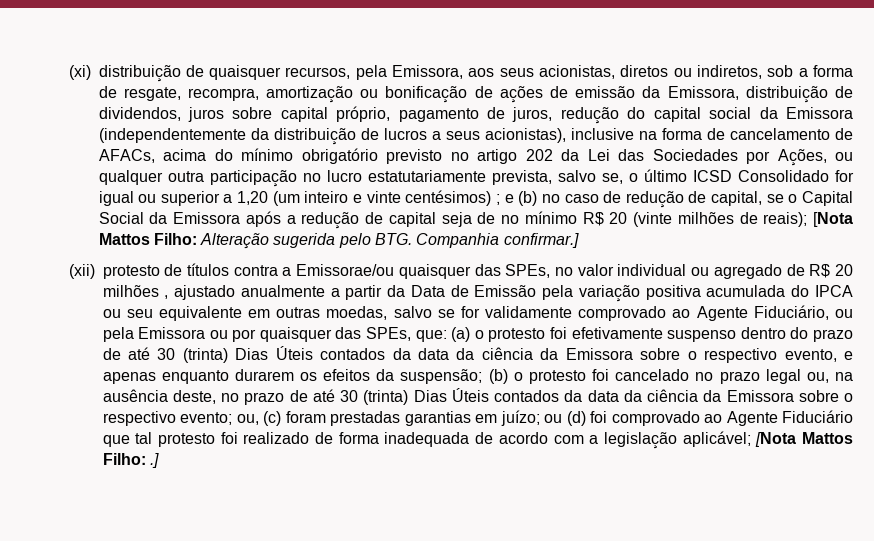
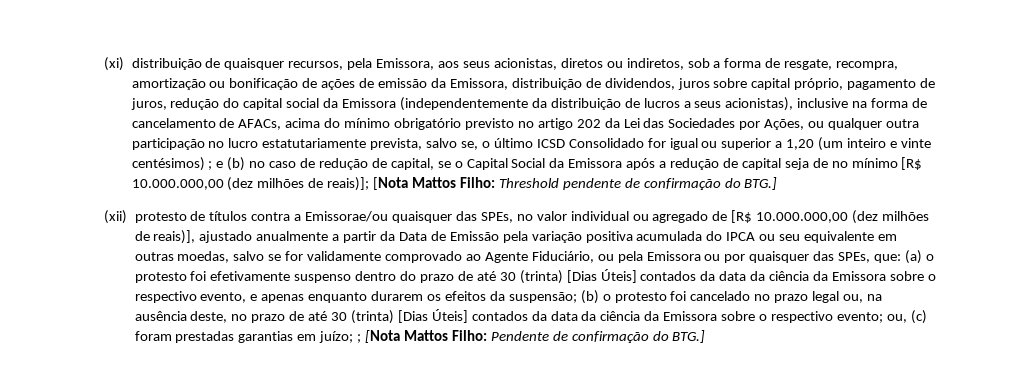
- e (b) no caso de redução de capital, se o Capital Social da Emissora após a redução de capital seja de no mínimo R$ 20 (vinte milhões de reais); [Nota Mattos Filho: Alteração sugerida pelo BTG. Companhia confirmar.]
+ e (b) no caso de redução de capital, se o Capital Social da Emissora após a redução de capital seja de no mínimo [R$ 10.000.000,00 (dez milhões de reais)]; [Nota Mattos Filho: Threshold pendente de confirmação do BTG.]
- (xii) protesto de títulos contra a Emissorae/ou quaisquer das SPEs, no valor individual ou agregado de R$ 20 milhões , ajustado anualmente a partir da Data de Emissão pela variação positiva acumulada do IPCA ou seu equivalente em outras moedas, salvo se for validamente comprovado ao Agente Fiduciário, ou pela Emissora ou por quaisquer das SPEs, que:
+ (xii) protesto de títulos contra a Emissorae/ou quaisquer das SPEs, no valor individual ou agregado de [R$ 10.000.000,00 (dez milhões de reais)], ajustado anualmente a partir da Data de Emissão pela variação positiva acumulada do IPCA ou seu equivalente em outras moedas, salvo se for validamente comprovado ao Agente Fiduciário, ou pela Emissora ou por quaisquer das SPEs, que:
- (a) o protesto foi efetivamente suspenso dentro do prazo de até 30 (trinta) Dias Úteis contados da data da ciência da Emissora sobre o respectivo evento, e apenas enquanto durarem os efeitos da suspensão;
+ (a) o protesto foi efetivamente suspenso dentro do prazo de até 30 (trinta) [Dias Úteis] contados da data da ciência da Emissora sobre o respectivo evento, e apenas enquanto durarem os efeitos da suspensão;
- (b) o protesto foi cancelado no prazo legal ou, na ausência deste, no prazo de até 30 (trinta) Dias Úteis contados da data da ciência da Emissora sobre o respectivo evento;
+ (b) o protesto foi cancelado no prazo legal ou, na ausência deste, no prazo de até 30 (trinta) [Dias Úteis] contados da data da ciência da Emissora sobre o respectivo evento;
- ou (d) foi comprovado ao Agente Fiduciário que tal protesto foi realizado de forma inadequada de acordo com a legislação aplicável; [Nota Mattos Filho: .]
+ ; [Nota Mattos Filho: Pendente de confirmação do BTG.]

